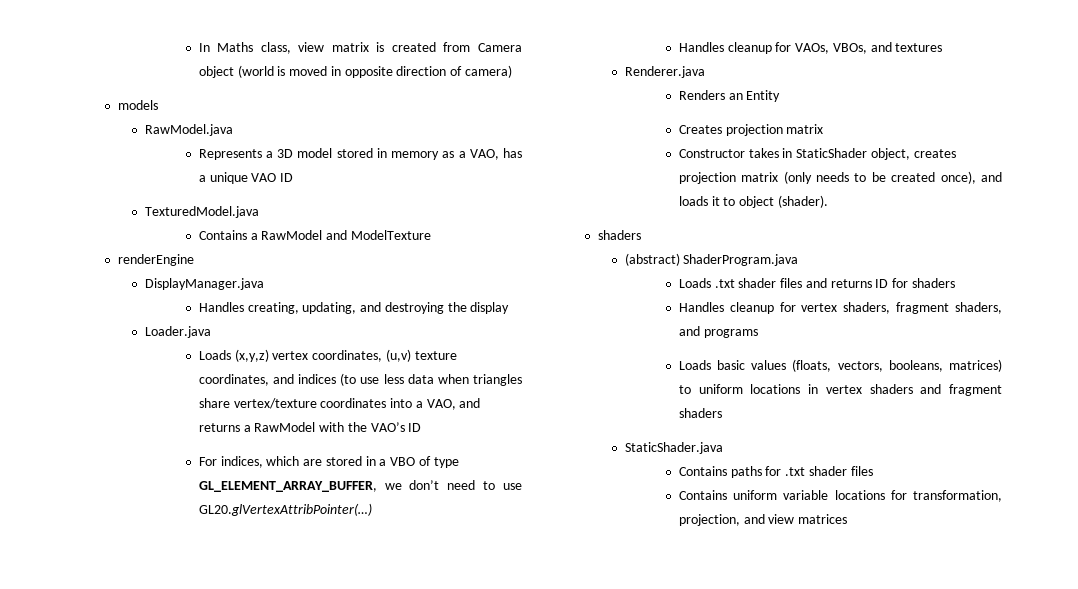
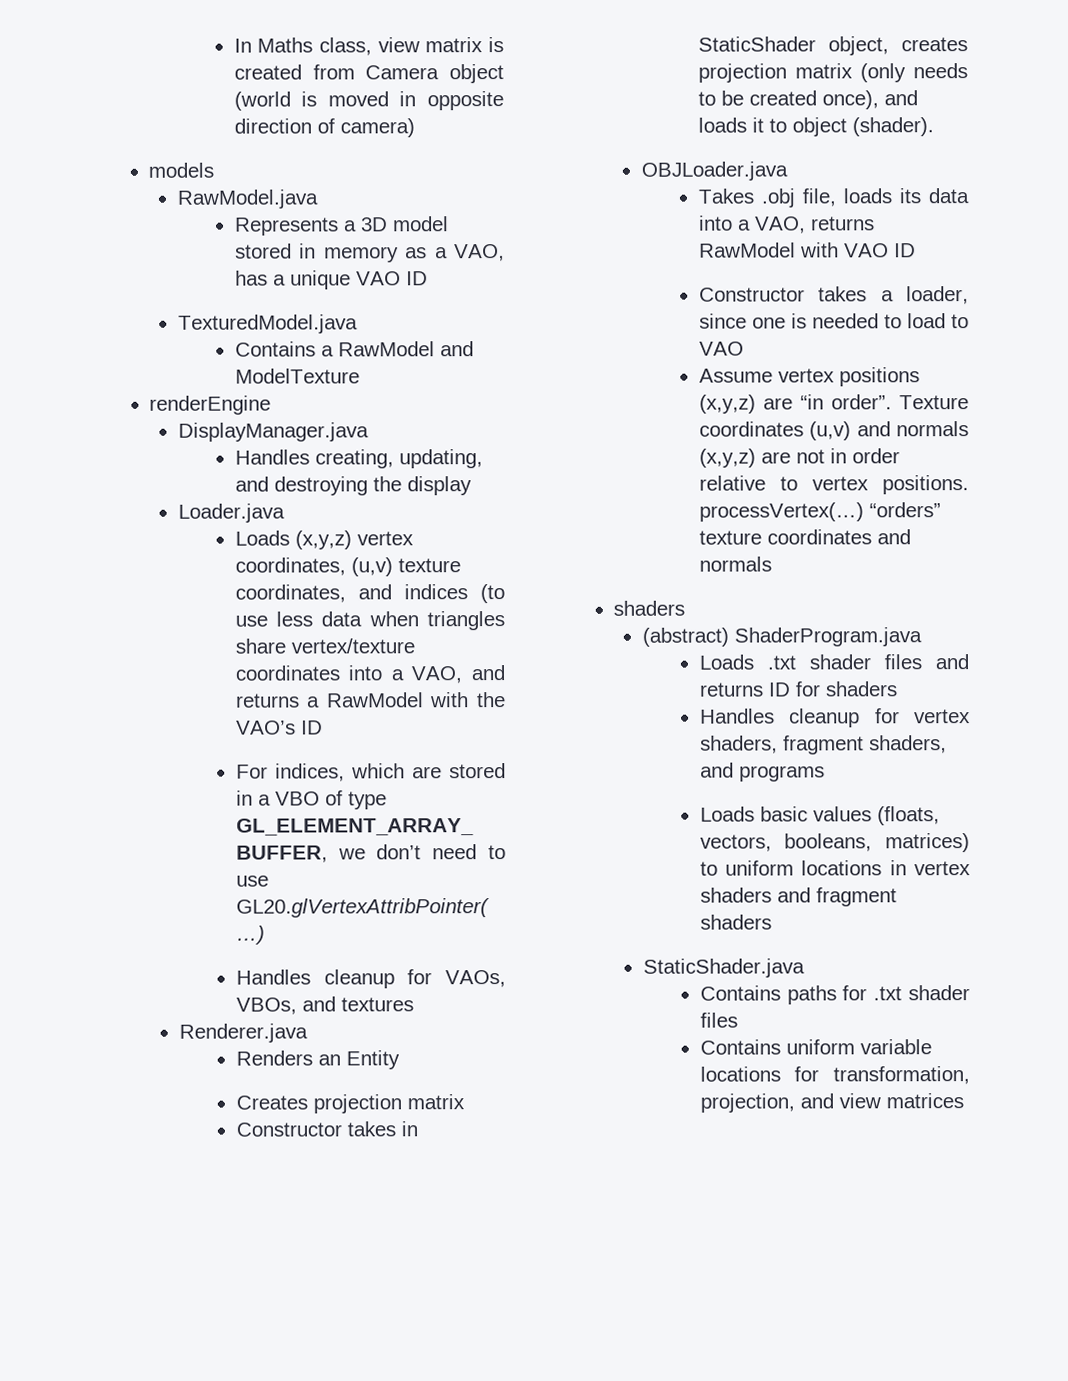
+ OBJLoader.java
+ Takes .obj file, loads its data into a VAO, returns RawModel with VAO ID
+ Constructor takes a loader, since one is needed to load to VAO
+ Assume vertex positions (x,y,z) are “in order”. Texture coordinates (u,v) and normals (x,y,z) are not in order relative to vertex positions. processVertex(…) “orders” texture coordinates and normals

